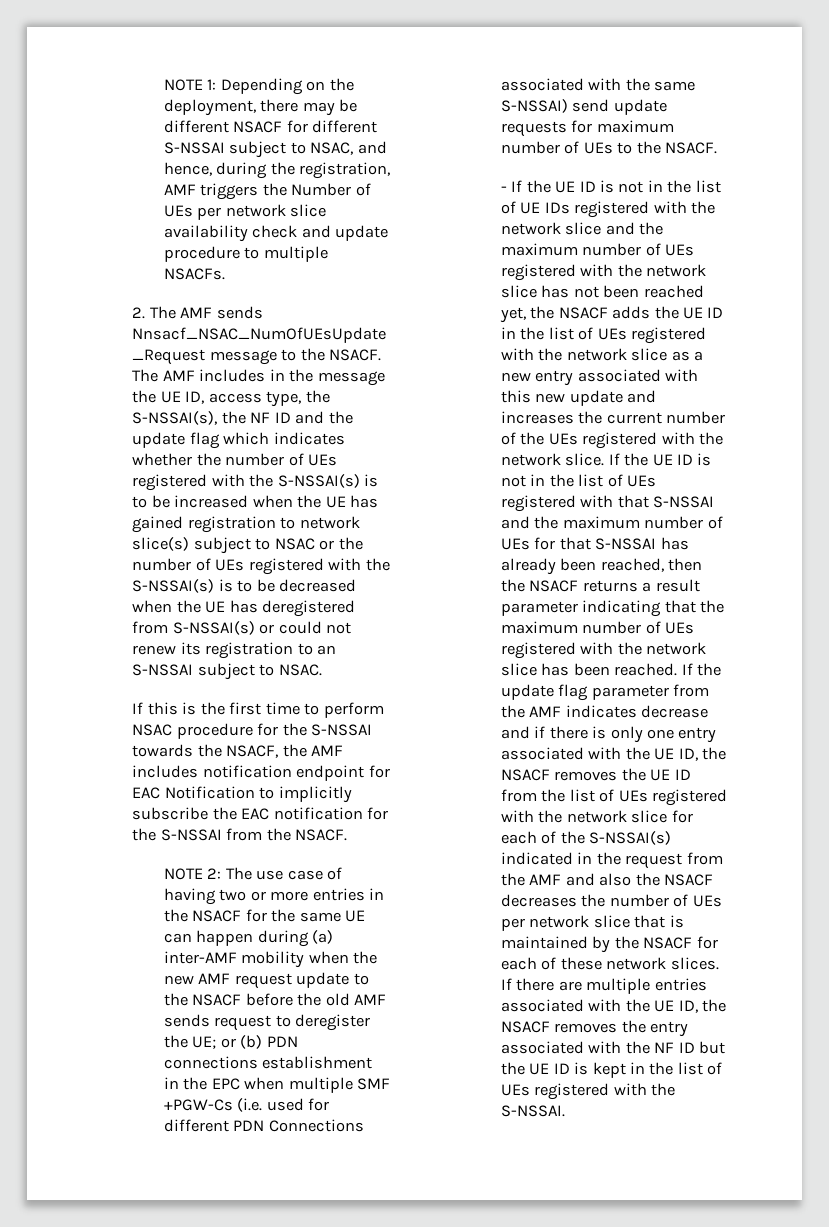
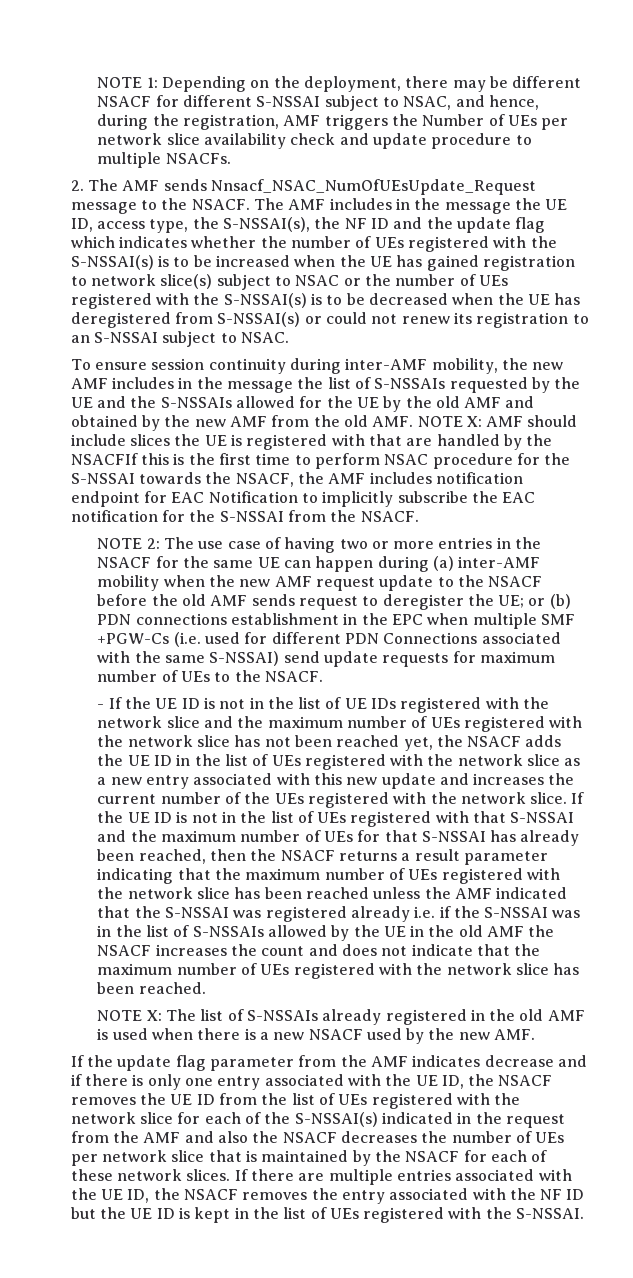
- If this is the first time to perform NSAC procedure for the S-NSSAI towards the NSACF, the AMF includes notification endpoint for EAC Notification to implicitly subscribe the EAC notification for the S-NSSAI from the NSACF.
+ To ensure session continuity during inter-AMF mobility, the new AMF includes in the message the list of S-NSSAIs requested by the UE and the S-NSSAIs allowed for the UE by the old AMF and obtained by the new AMF from the old AMF. NOTE X: AMF should include slices the UE is registered with that are handled by the NSACFIf this is the first time to perform NSAC procedure for the S-NSSAI towards the NSACF, the AMF includes notification endpoint for EAC Notification to implicitly subscribe the EAC notification for the S-NSSAI from the NSACF.
- If the UE ID is not in the list of UEs registered with that S-NSSAI and the maximum number of UEs for that S-NSSAI has already been reached, then the NSACF returns a result parameter indicating that the maximum number of UEs registered with the network slice has been reached. If the update flag parameter from the AMF indicates decrease and if there is only one entry associated with the UE ID, the NSACF removes the UE ID from the list of UEs registered with the network slice for each of the S-NSSAI(s) indicated in the request from the AMF and also the NSACF decreases the number of UEs per network slice that is maintained by the NSACF for each of these network slices.
+ If the UE ID is not in the list of UEs registered with that S-NSSAI and the maximum number of UEs for that S-NSSAI has already been reached, then the NSACF returns a result parameter indicating that the maximum number of UEs registered with the network slice has been reached unless the AMF indicated that the S-NSSAI was registered already i.e. if the S-NSSAI was in the list of S-NSSAIs allowed by the UE in the old AMF the NSACF increases the count and does not indicate that the maximum number of UEs registered with the network slice has been reached.
+ NOTE X: The list of S-NSSAIs already registered in the old AMF is used when there is a new NSACF used by the new AMF.
+ If the update flag parameter from the AMF indicates decrease and if there is only one entry associated with the UE ID, the NSACF removes the UE ID from the list of UEs registered with the network slice for each of the S-NSSAI(s) indicated in the request from the AMF and also the NSACF decreases the number of UEs per network slice that is maintained by the NSACF for each of these network slices.

